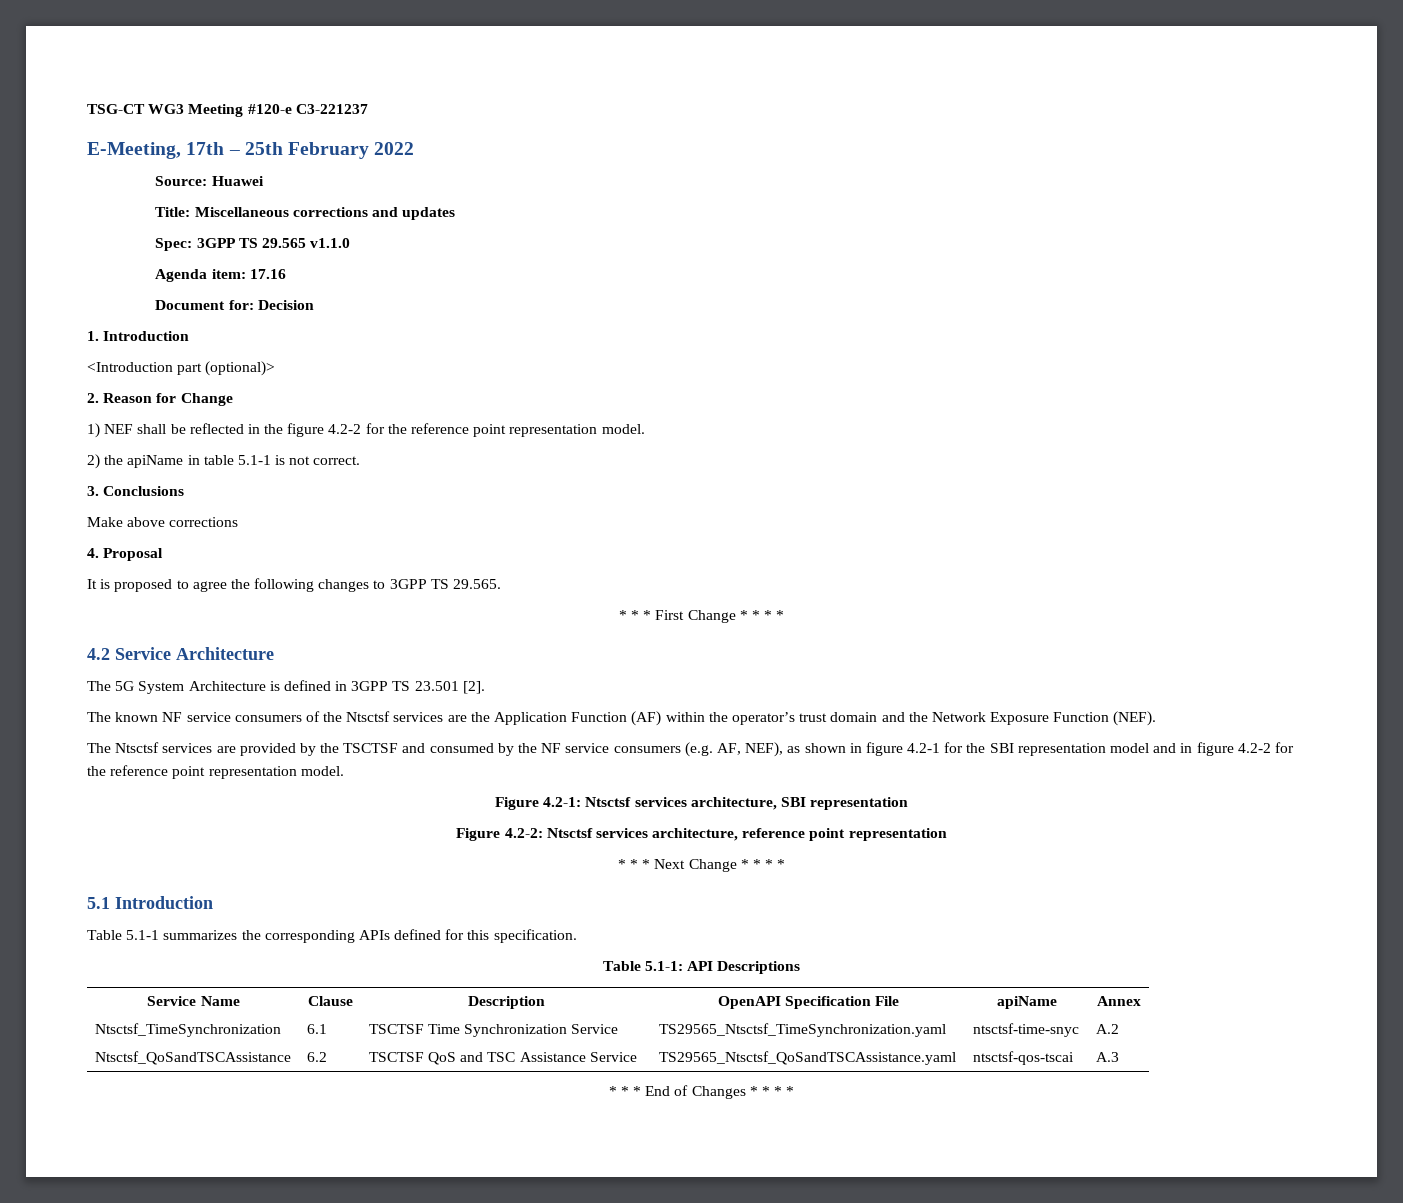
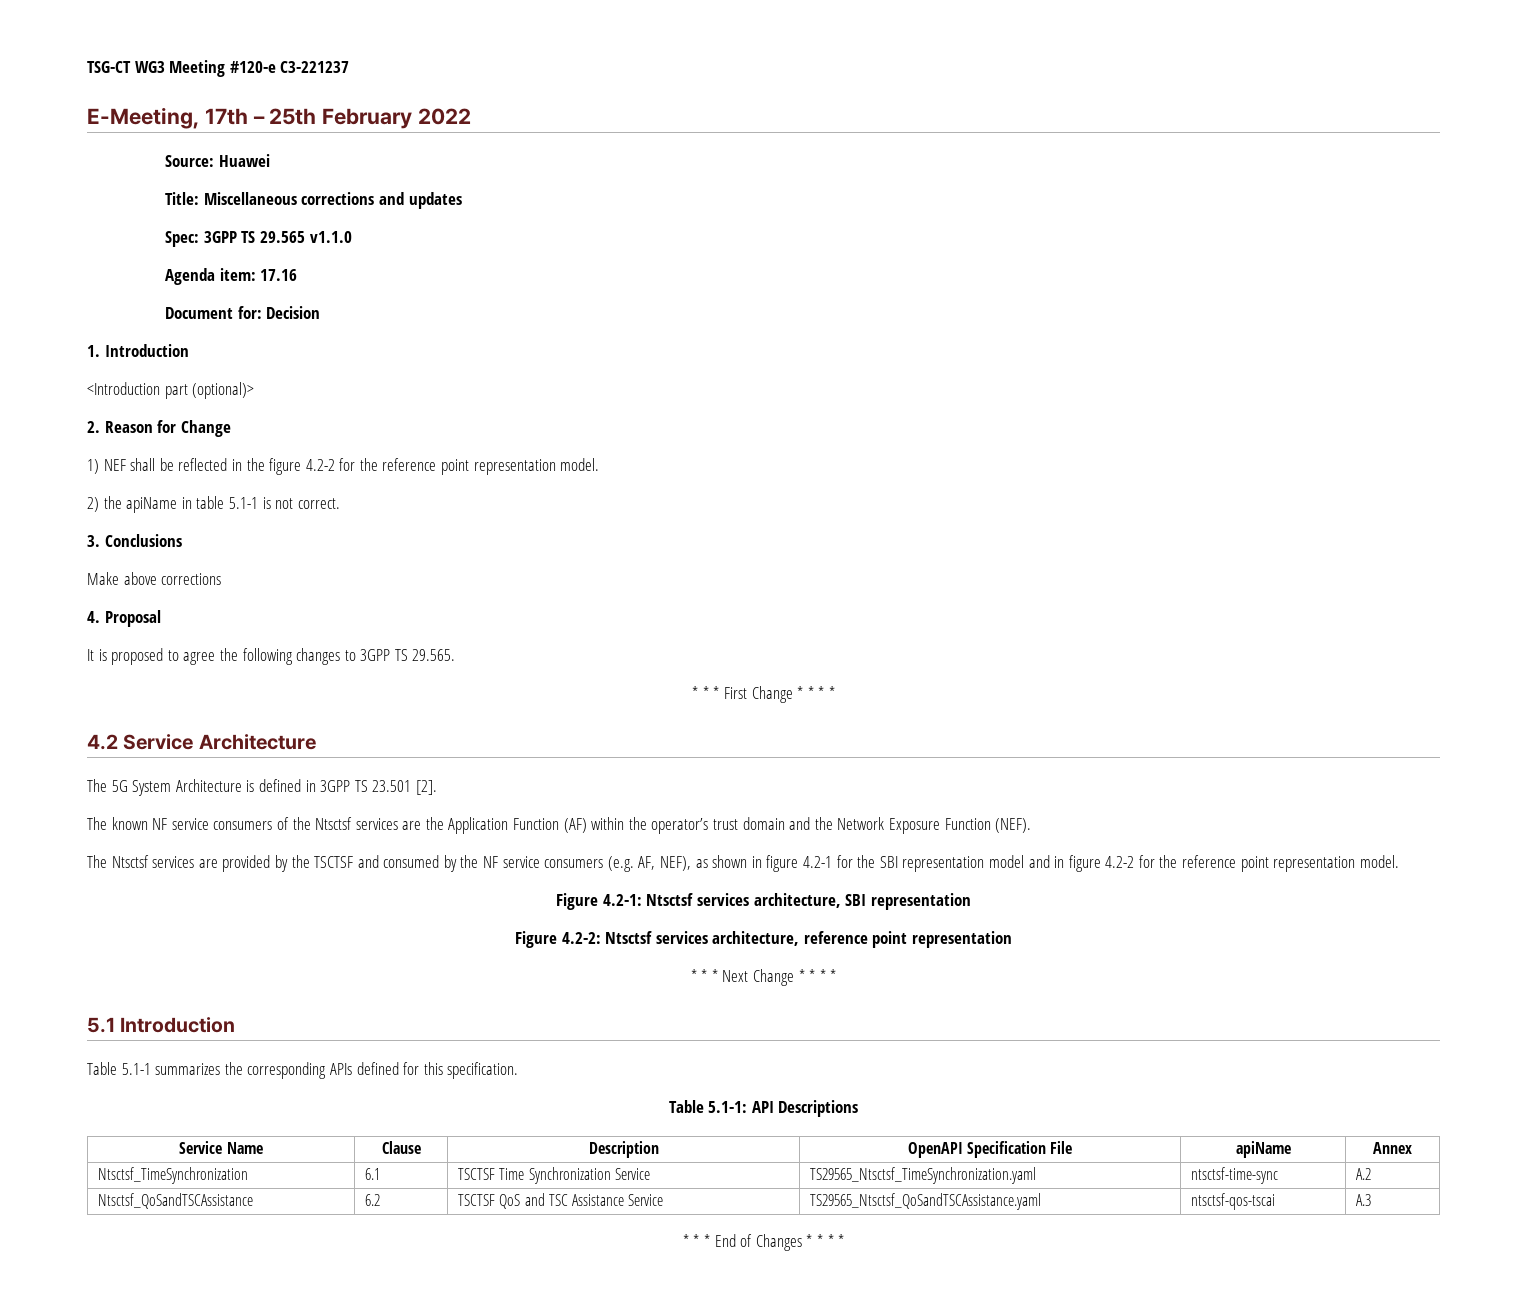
- Ntsctsf_TimeSynchronization | 6.1 | TSCTSF Time Synchronization Service | TS29565_Ntsctsf_TimeSynchronization.yaml | ntsctsf-time-snyc | A.2
+ Ntsctsf_TimeSynchronization | 6.1 | TSCTSF Time Synchronization Service | TS29565_Ntsctsf_TimeSynchronization.yaml | ntsctsf-time-sync | A.2

